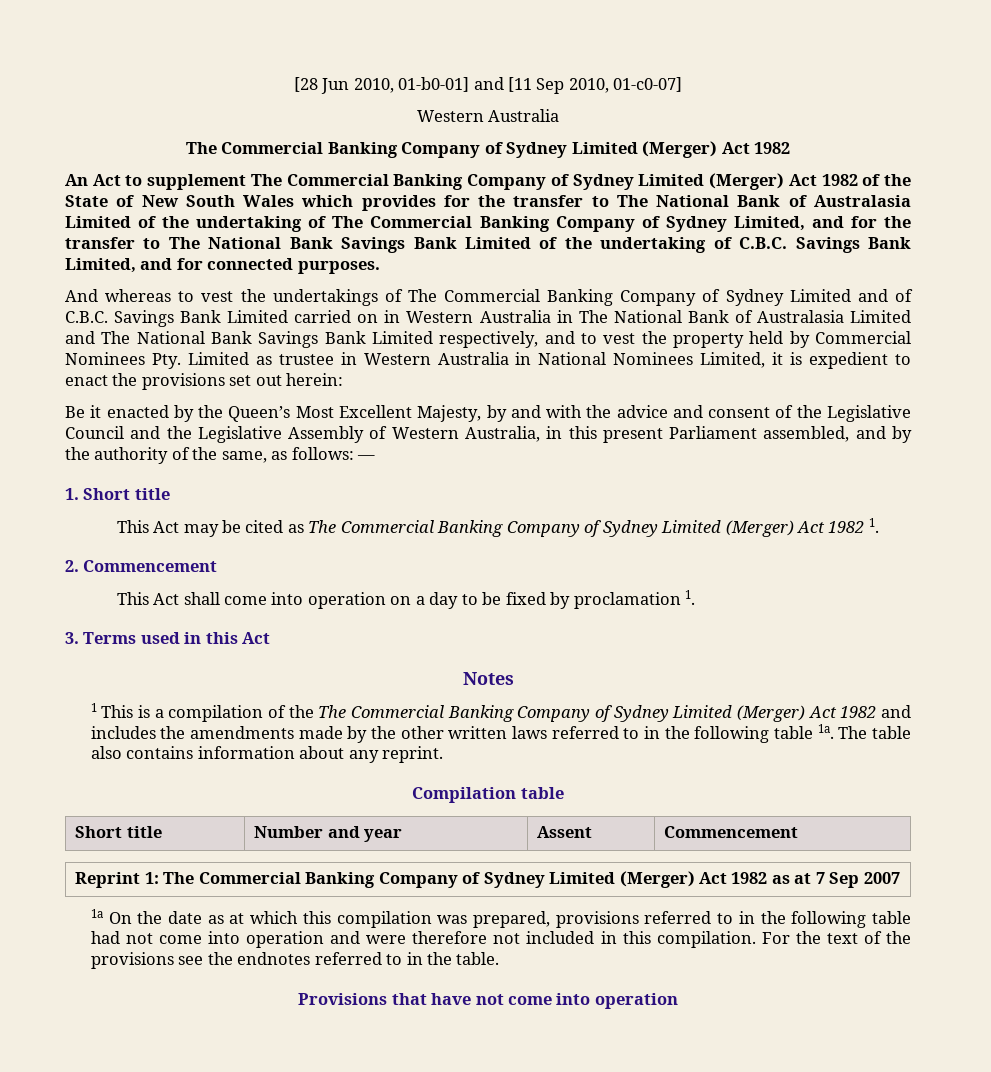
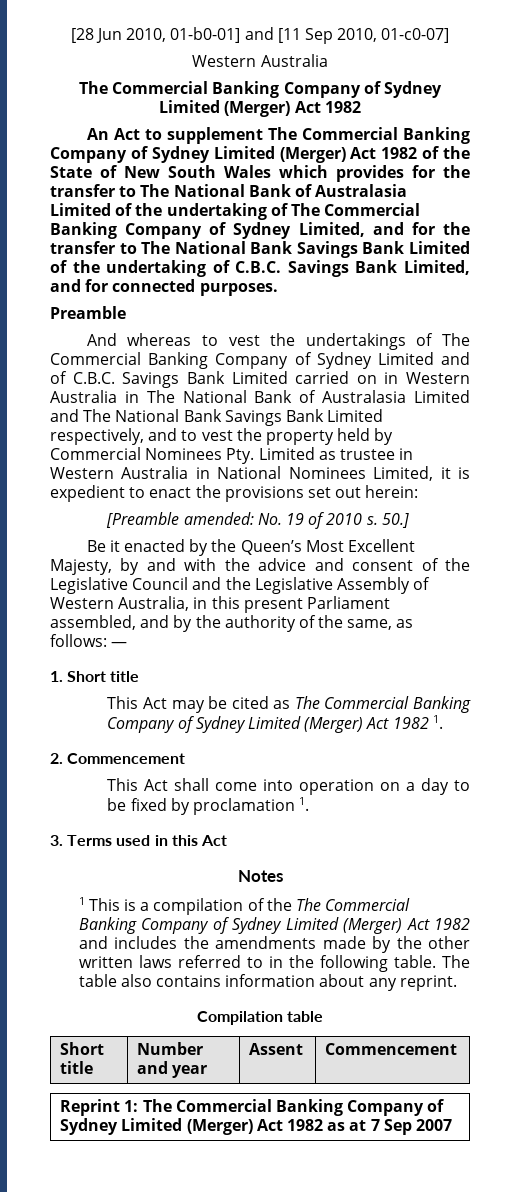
+ Preamble
+ [Preamble amended: No. 19 of 2010 s. 50.]
- 1 This is a compilation of the The Commercial Banking Company of Sydney Limited (Merger) Act 1982 and includes the amendments made by the other written laws referred to in the following table 1a.
+ 1 This is a compilation of the The Commercial Banking Company of Sydney Limited (Merger) Act 1982 and includes the amendments made by the other written laws referred to in the following table.
- 1a On the date as at which this compilation was prepared, provisions referred to in the following table had not come into operation and were therefore not included in this compilation. For the text of the provisions see the endnotes referred to in the table.
- Provisions that have not come into operation

